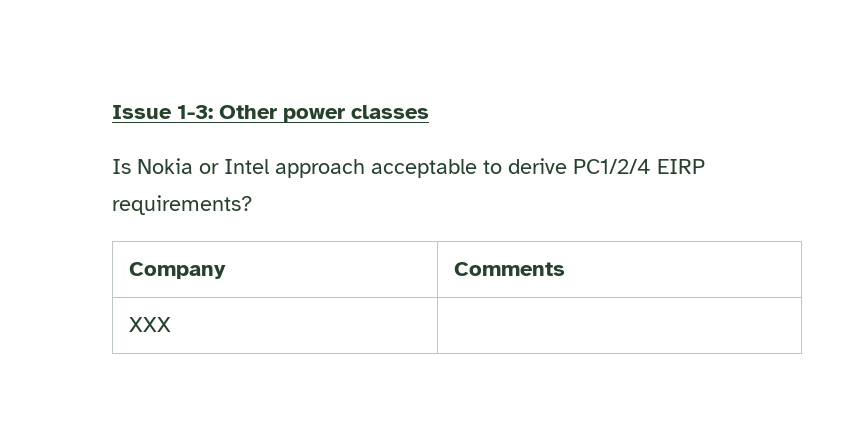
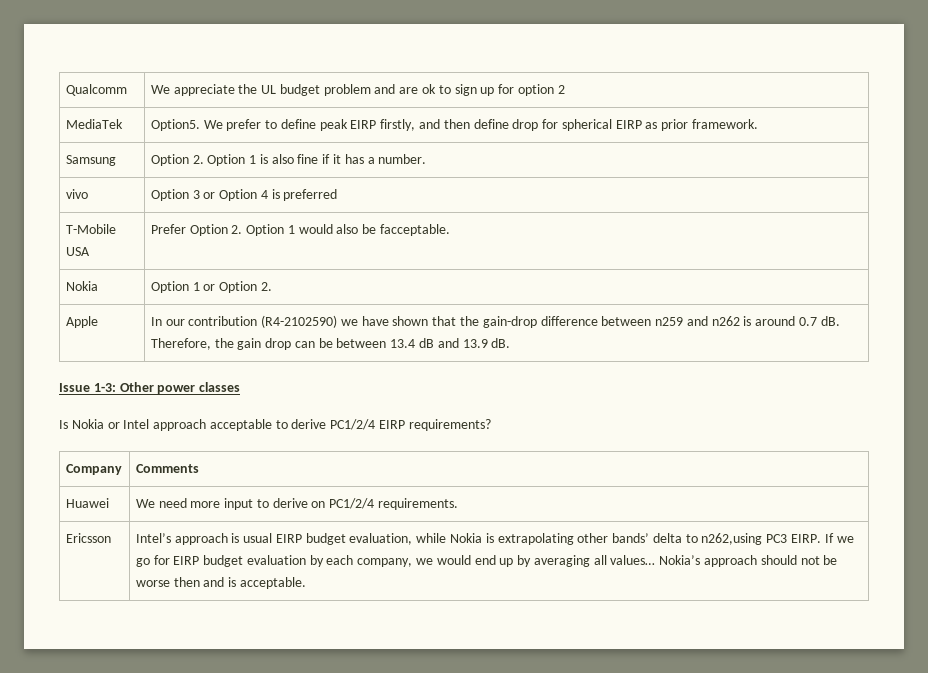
+ Qualcomm | We appreciate the UL budget problem and are ok to sign up for option 2
+ MediaTek | Option5. We prefer to define peak EIRP firstly, and then define drop for spherical EIRP as prior framework.
+ Samsung | Option 2. Option 1 is also fine if it has a number.
+ vivo | Option 3 or Option 4 is preferred
+ T-Mobile USA | Prefer Option 2. Option 1 would also be facceptable.
+ Nokia | Option 1 or Option 2.
+ Apple | In our contribution (R4-2102590) we have shown that the gain-drop difference between n259 and n262 is around 0.7 dB. Therefore, the gain drop can be between 13.4 dB and 13.9 dB.
- XXX |
+ Huawei | We need more input to derive on PC1/2/4 requirements.
+ Ericsson | Intel’s approach is usual EIRP budget evaluation, while Nokia is extrapolating other bands’ delta to n262,using PC3 EIRP. If we go for EIRP budget evaluation by each company, we would end up by averaging all values… Nokia’s approach should not be worse then and is acceptable.

